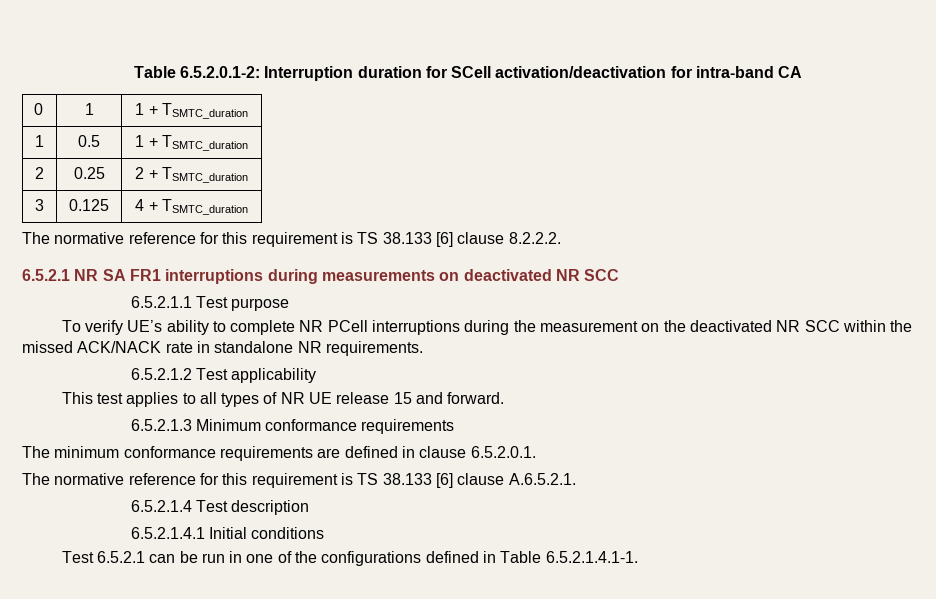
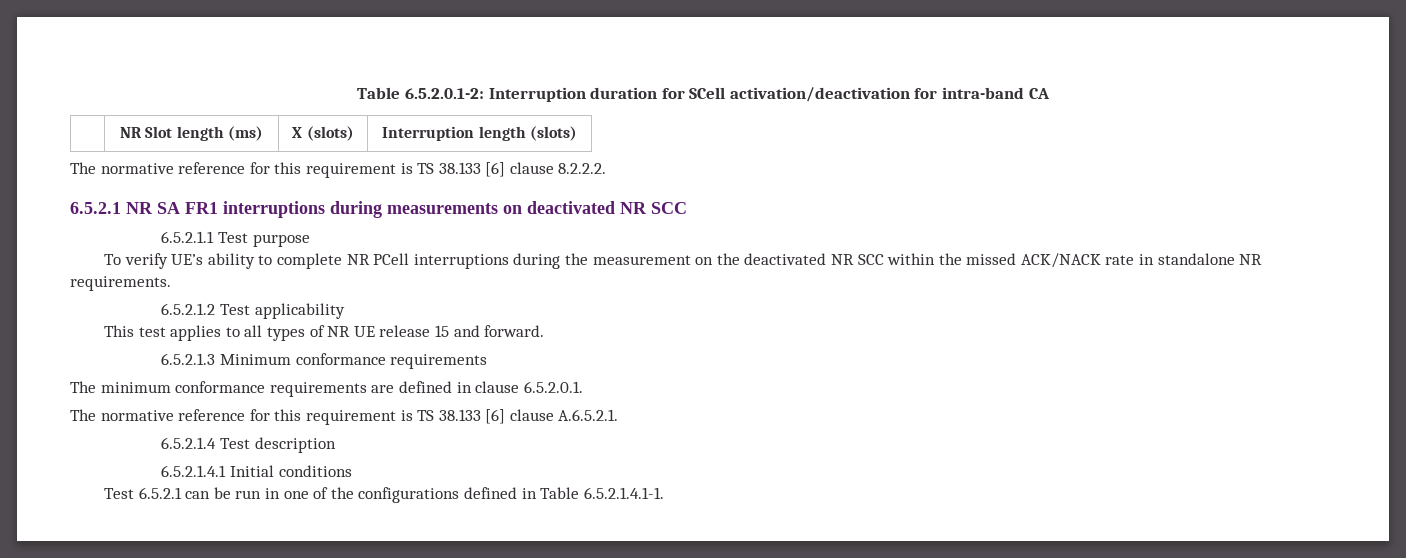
- 0 | 1 | 1 + TSMTC_duration
- 1 | 0.5 | 1 + TSMTC_duration
- 2 | 0.25 | 2 + TSMTC_duration
- 3 | 0.125 | 4 + TSMTC_duration
+ | NR Slot length (ms) | X (slots) | Interruption length (slots)

